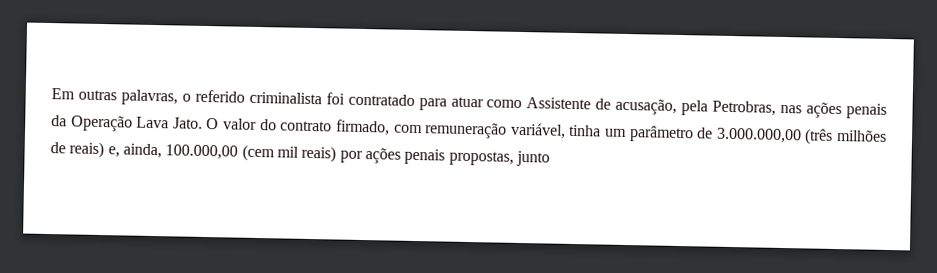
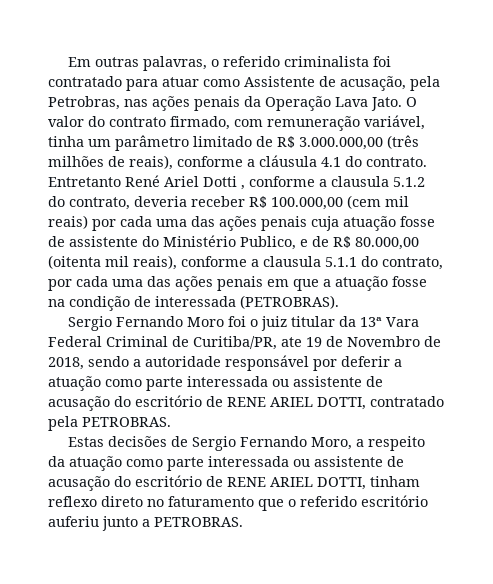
- O valor do contrato firmado, com remuneração variável, tinha um parâmetro de 3.000.000,00 (três milhões de reais) e, ainda, 100.000,00 (cem mil reais) por ações penais propostas, junto
+ O valor do contrato firmado, com remuneração variável, tinha um parâmetro limitado de R$ 3.000.000,00 (três milhões de reais), conforme a cláusula 4.1 do contrato. Entretanto René Ariel Dotti , conforme a clausula 5.1.2 do contrato, deveria receber R$ 100.000,00 (cem mil reais) por cada uma das ações penais cuja atuação fosse de assistente do Ministério Publico, e de R$ 80.000,00 (oitenta mil reais), conforme a clausula 5.1.1 do contrato, por cada uma das ações penais em que a atuação fosse na condição de interessada (PETROBRAS).
+ Sergio Fernando Moro foi o juiz titular da 13ª Vara Federal Criminal de Curitiba/PR, ate 19 de Novembro de 2018, sendo a autoridade responsável por deferir a atuação como parte interessada ou assistente de acusação do escritório de RENE ARIEL DOTTI, contratado pela PETROBRAS.
+ Estas decisões de Sergio Fernando Moro, a respeito da atuação como parte interessada ou assistente de acusação do escritório de RENE ARIEL DOTTI, tinham reflexo direto no faturamento que o referido escritório auferiu junto a PETROBRAS.

